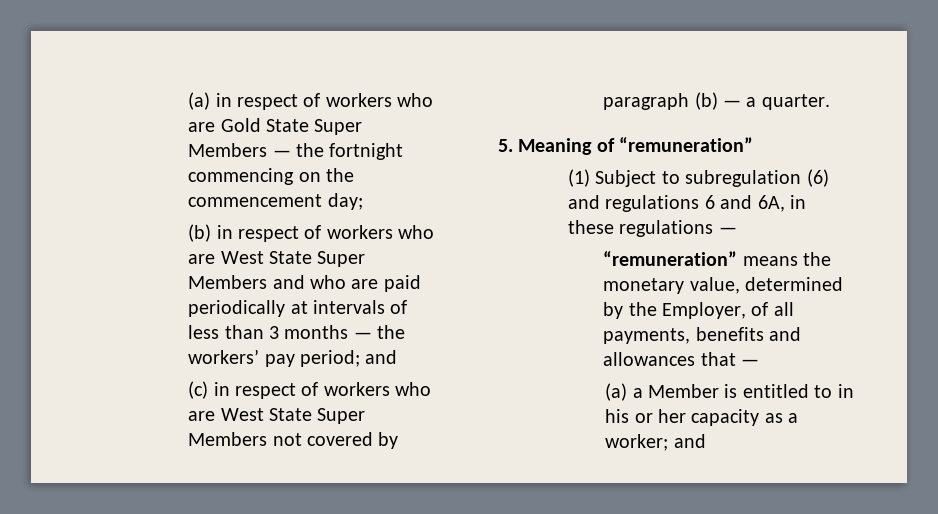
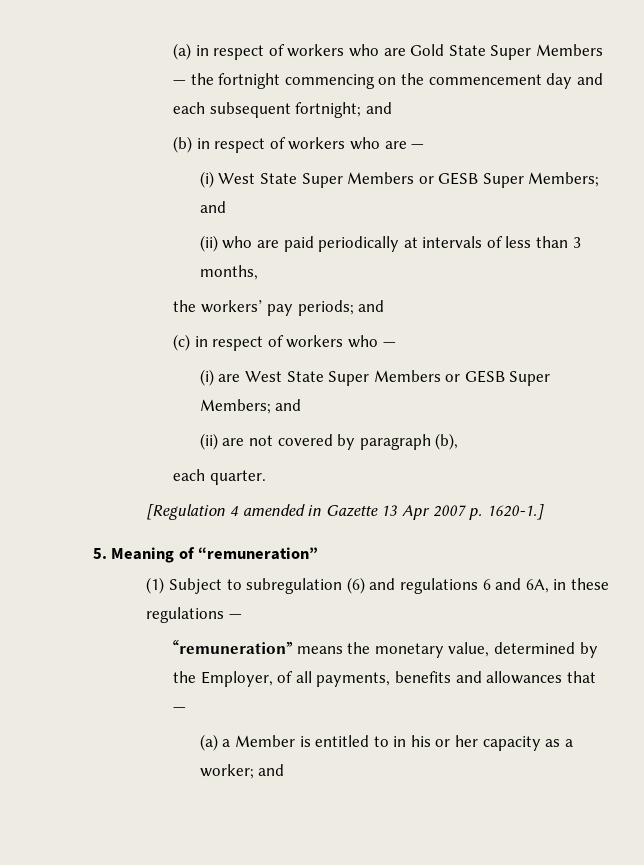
- (a) in respect of workers who are Gold State Super Members — the fortnight commencing on the commencement day;
+ (a) in respect of workers who are Gold State Super Members — the fortnight commencing on the commencement day and each subsequent fortnight; and
- (b) in respect of workers who are West State Super Members and who are paid periodically at intervals of less than 3 months — the workers’ pay period; and
+ (b) in respect of workers who are —
+ (i) West State Super Members or GESB Super Members; and
+ (ii) who are paid periodically at intervals of less than 3 months,
+ the workers’ pay periods; and
- (c) in respect of workers who are West State Super Members not covered by paragraph (b) — a quarter.
+ (c) in respect of workers who —
+ (i) are West State Super Members or GESB Super Members; and
+ (ii) are not covered by paragraph (b),
+ each quarter.
+ [Regulation 4 amended in Gazette 13 Apr 2007 p. 1620-1.]

